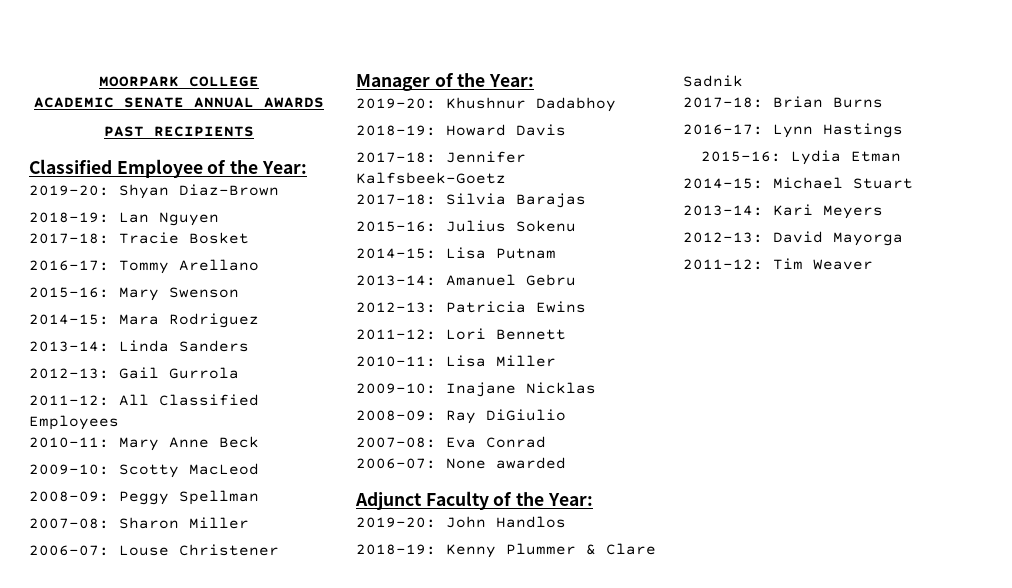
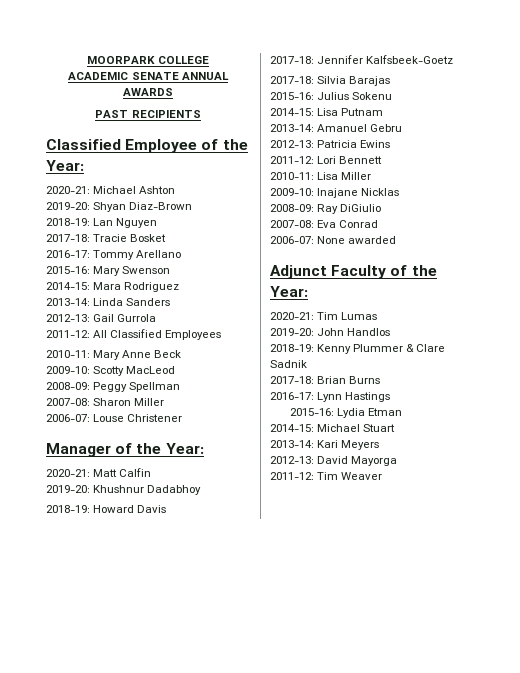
+ 2020-21: Michael Ashton
+ 2020-21: Matt Calfin
+ 2020-21: Tim Lumas

